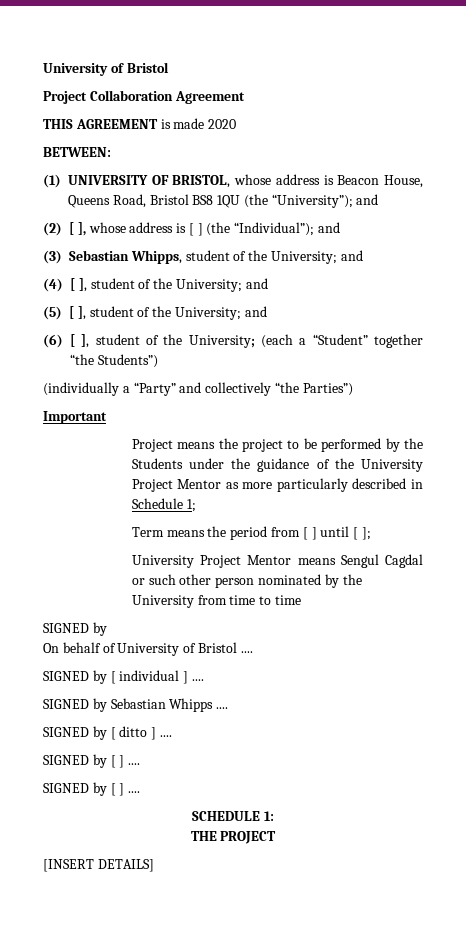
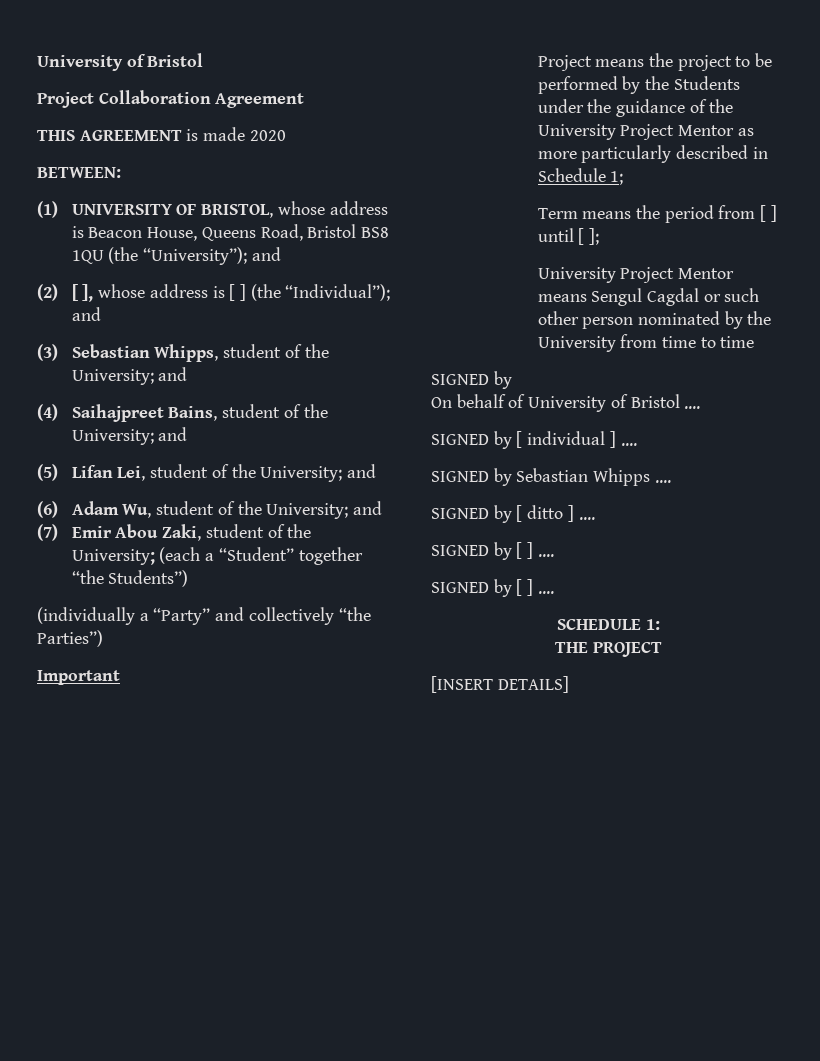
- (4) [ ], student of the University; and
+ (4) Saihajpreet Bains, student of the University; and
- (5) [ ], student of the University; and
+ (5) Lifan Lei, student of the University; and
- (6) [ ], student of the University; (each a “Student” together “the Students”)
+ (6) Adam Wu, student of the University; and
+ (7) Emir Abou Zaki, student of the University; (each a “Student” together “the Students”)

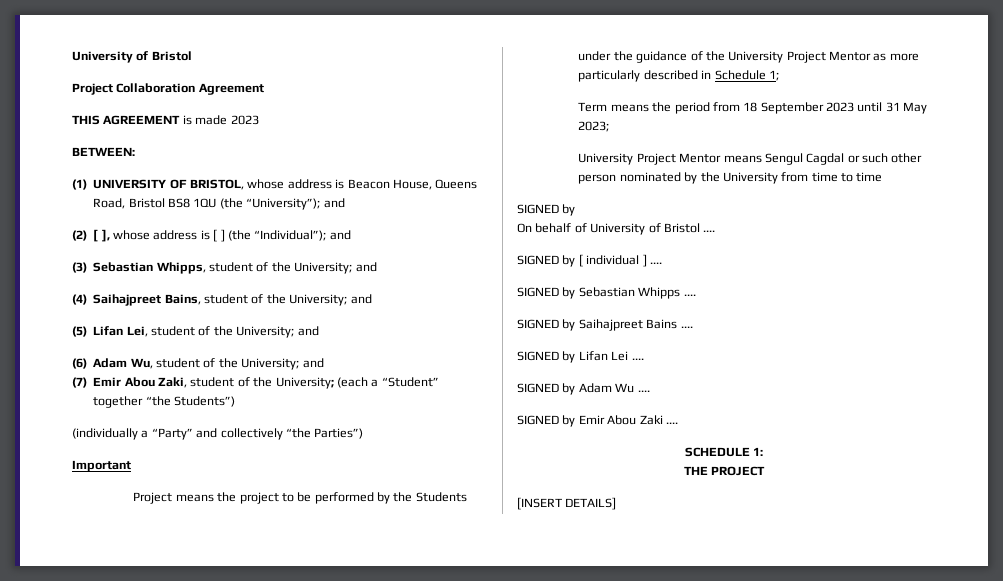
- THIS AGREEMENT is made 2020
+ THIS AGREEMENT is made 2023
- Term means the period from [ ] until [ ];
+ Term means the period from 18 September 2023 until 31 May 2023;
- SIGNED by [ ditto ] ....
- SIGNED by [ ] ....
- SIGNED by [ ] ....
+ SIGNED by Saihajpreet Bains ....
+ SIGNED by Lifan Lei ....
+ SIGNED by Adam Wu ....
+ SIGNED by Emir Abou Zaki ....

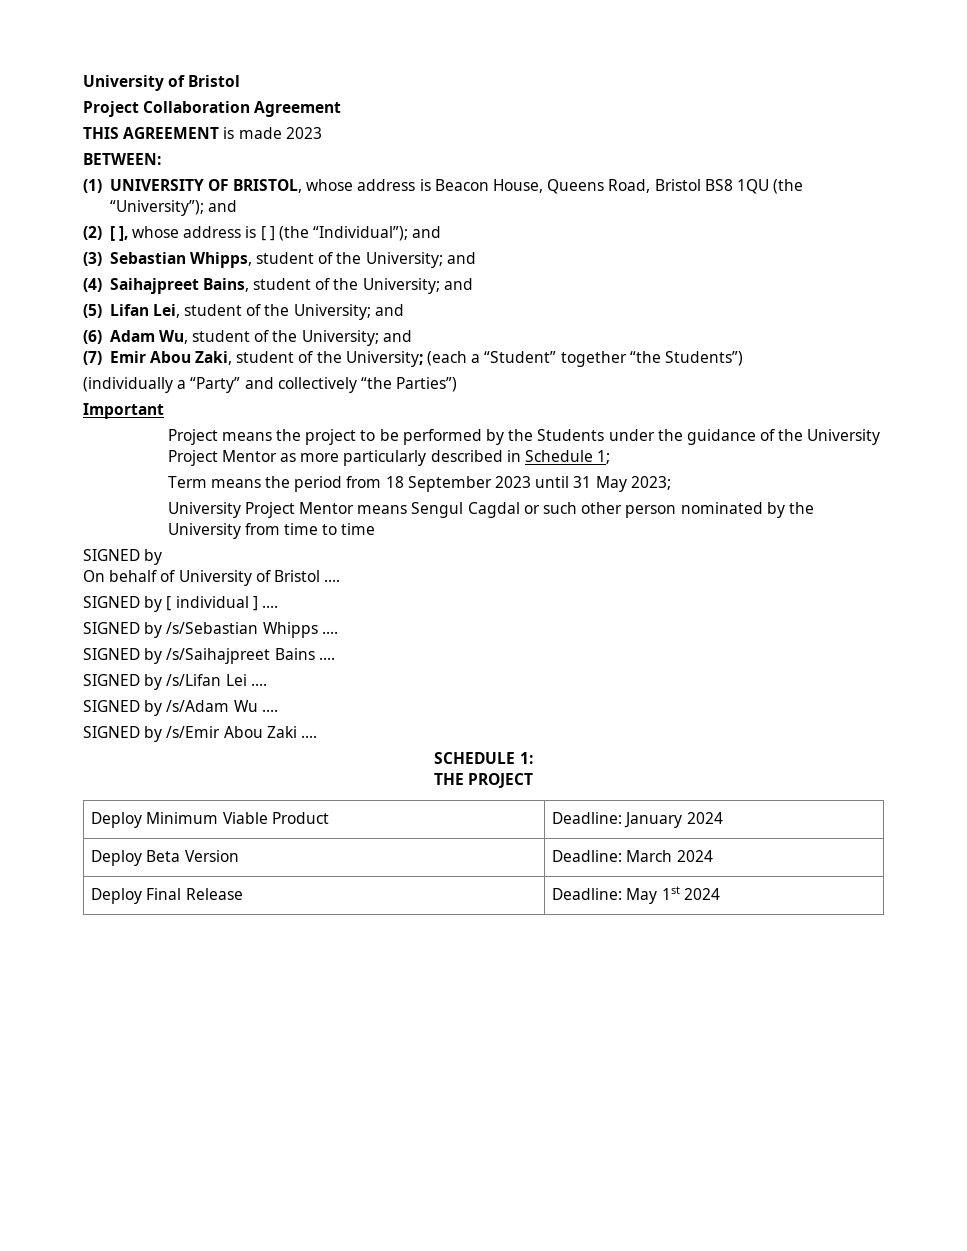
- SIGNED by Sebastian Whipps ....
+ SIGNED by /s/Sebastian Whipps ....
- SIGNED by Saihajpreet Bains ....
+ SIGNED by /s/Saihajpreet Bains ....
- SIGNED by Lifan Lei ....
+ SIGNED by /s/Lifan Lei ....
- SIGNED by Adam Wu ....
+ SIGNED by /s/Adam Wu ....
- SIGNED by Emir Abou Zaki ....
+ SIGNED by /s/Emir Abou Zaki ....
- [INSERT DETAILS]
+ Deploy Minimum Viable Product | Deadline: January 2024
+ Deploy Beta Version | Deadline: March 2024
+ Deploy Final Release | Deadline: May 1st 2024

